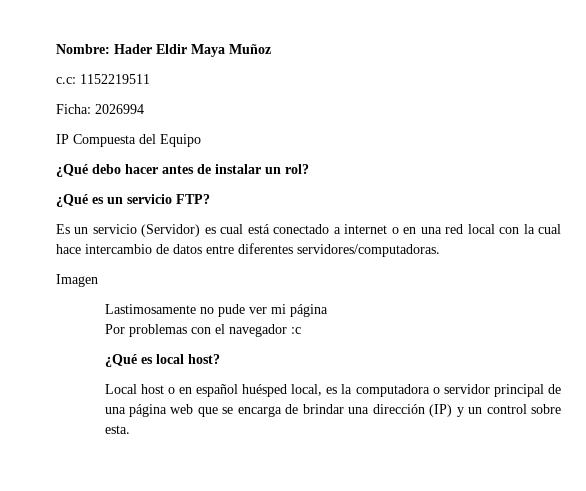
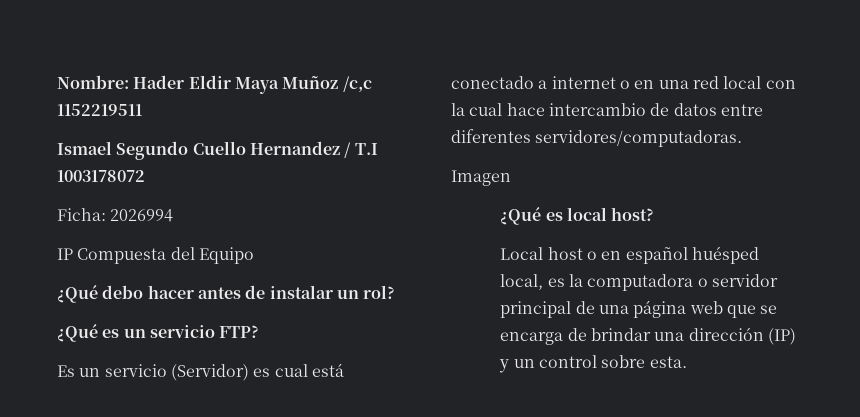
- Nombre: Hader Eldir Maya Muñoz
- c.c: 1152219511
+ Nombre: Hader Eldir Maya Muñoz /c,c 1152219511
+ Ismael Segundo Cuello Hernandez / T.I 1003178072
- Lastimosamente no pude ver mi página
- Por problemas con el navegador :c

